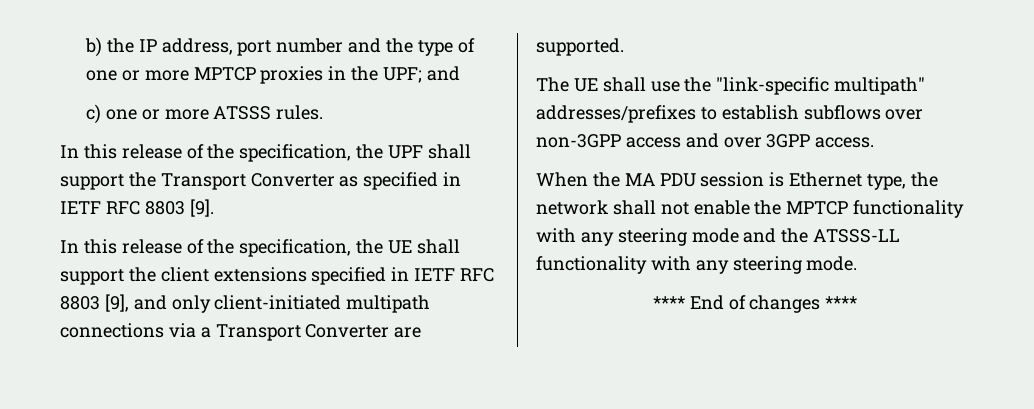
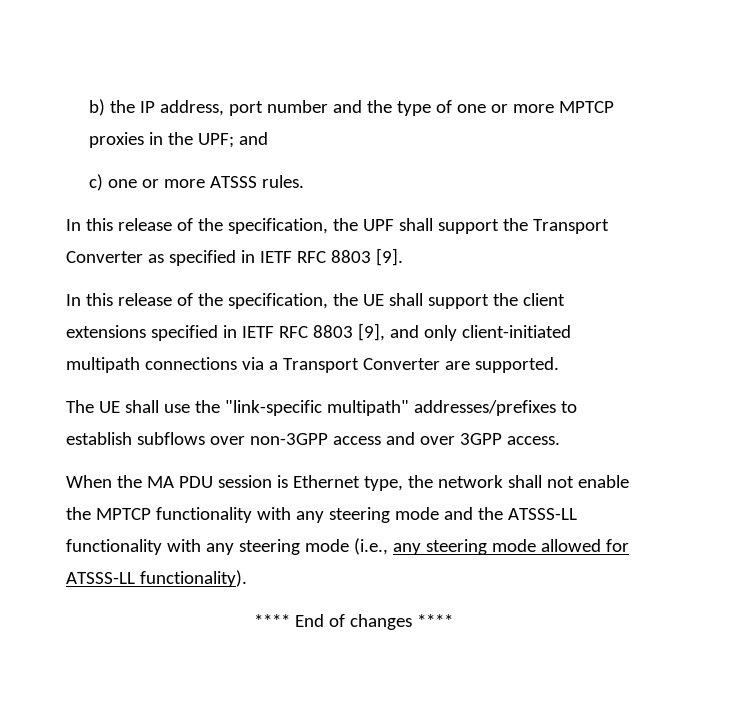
- When the MA PDU session is Ethernet type, the network shall not enable the MPTCP functionality with any steering mode and the ATSSS-LL functionality with any steering mode.
+ When the MA PDU session is Ethernet type, the network shall not enable the MPTCP functionality with any steering mode and the ATSSS-LL functionality with any steering mode (i.e., any steering mode allowed for ATSSS-LL functionality).

